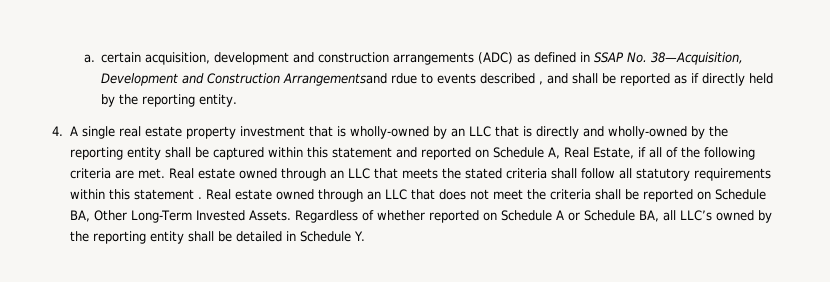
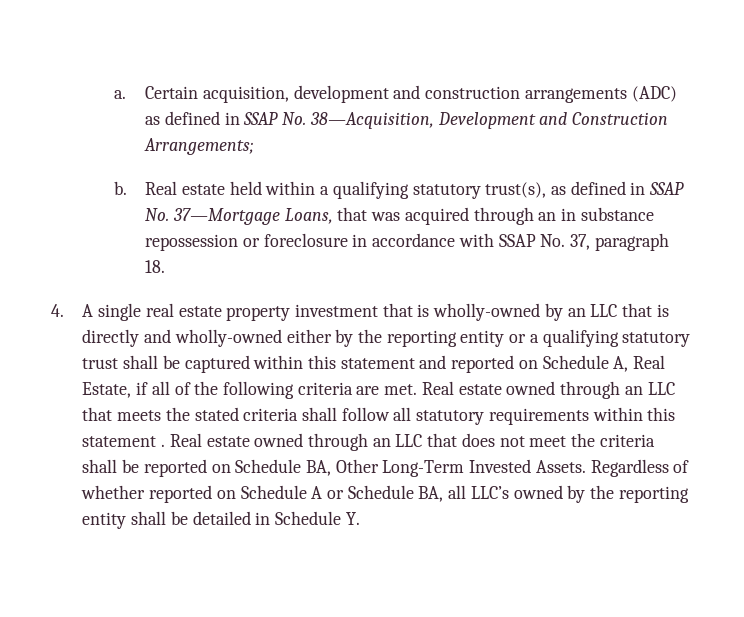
- a. certain acquisition, development and construction arrangements (ADC) as defined in SSAP No. 38—Acquisition, Development and Construction Arrangementsand rdue to events described , and shall be reported as if directly held by the reporting entity.
+ a. Certain acquisition, development and construction arrangements (ADC) as defined in SSAP No. 38—Acquisition, Development and Construction Arrangements;
+ b. Real estate held within a qualifying statutory trust(s), as defined in SSAP No. 37—Mortgage Loans, that was acquired through an in substance repossession or foreclosure in accordance with SSAP No. 37, paragraph 18.
- 4. A single real estate property investment that is wholly-owned by an LLC that is directly and wholly-owned by the reporting entity shall be captured within this statement and reported on Schedule A, Real Estate, if all of the following criteria are met.
+ 4. A single real estate property investment that is wholly-owned by an LLC that is directly and wholly-owned either by the reporting entity or a qualifying statutory trust shall be captured within this statement and reported on Schedule A, Real Estate, if all of the following criteria are met.

